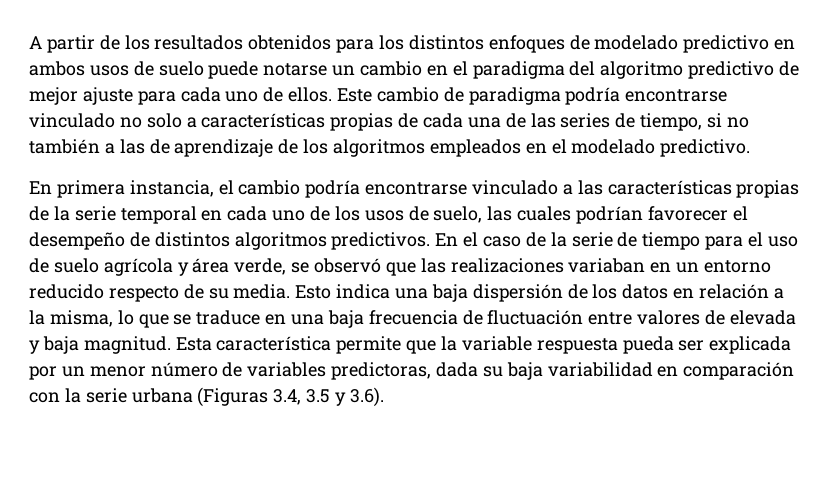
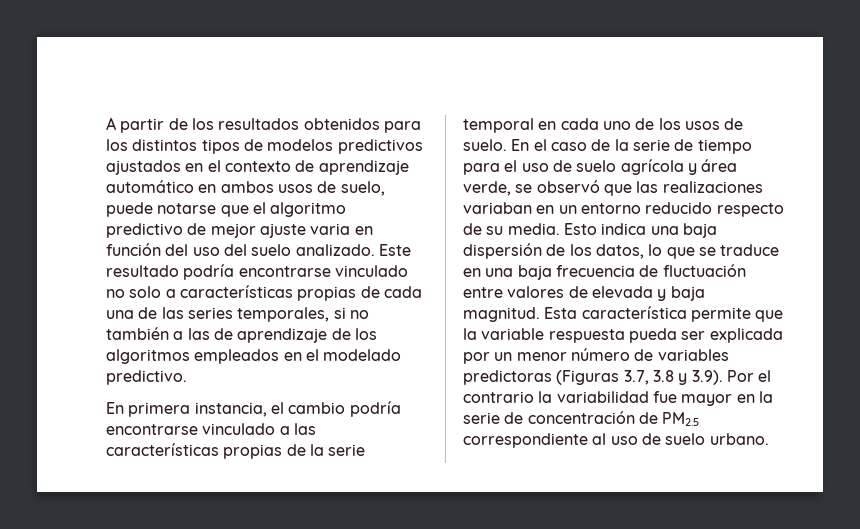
- A partir de los resultados obtenidos para los distintos enfoques de modelado predictivo en ambos usos de suelo puede notarse un cambio en el paradigma del algoritmo predictivo de mejor ajuste para cada uno de ellos. Este cambio de paradigma podría encontrarse vinculado no solo a características propias de cada una de las series de tiempo, si no también a las de aprendizaje de los algoritmos empleados en el modelado predictivo.
+ A partir de los resultados obtenidos para los distintos tipos de modelos predictivos ajustados en el contexto de aprendizaje automático en ambos usos de suelo, puede notarse que el algoritmo predictivo de mejor ajuste varia en función del uso del suelo analizado. Este resultado podría encontrarse vinculado no solo a características propias de cada una de las series temporales, si no también a las de aprendizaje de los algoritmos empleados en el modelado predictivo.
- En primera instancia, el cambio podría encontrarse vinculado a las características propias de la serie temporal en cada uno de los usos de suelo, las cuales podrían favorecer el desempeño de distintos algoritmos predictivos.
+ En primera instancia, el cambio podría encontrarse vinculado a las características propias de la serie temporal en cada uno de los usos de suelo.
- Esto indica una baja dispersión de los datos en relación a la misma, lo que se traduce en una baja frecuencia de fluctuación entre valores de elevada y baja magnitud.
+ Esto indica una baja dispersión de los datos, lo que se traduce en una baja frecuencia de fluctuación entre valores de elevada y baja magnitud.
- Esta característica permite que la variable respuesta pueda ser explicada por un menor número de variables predictoras, dada su baja variabilidad en comparación con la serie urbana (Figuras 3.4, 3.5 y 3.6).
+ Esta característica permite que la variable respuesta pueda ser explicada por un menor número de variables predictoras (Figuras 3.7, 3.8 y 3.9). Por el contrario la variabilidad fue mayor en la serie de concentración de PM2.5 correspondiente al uso de suelo urbano.

